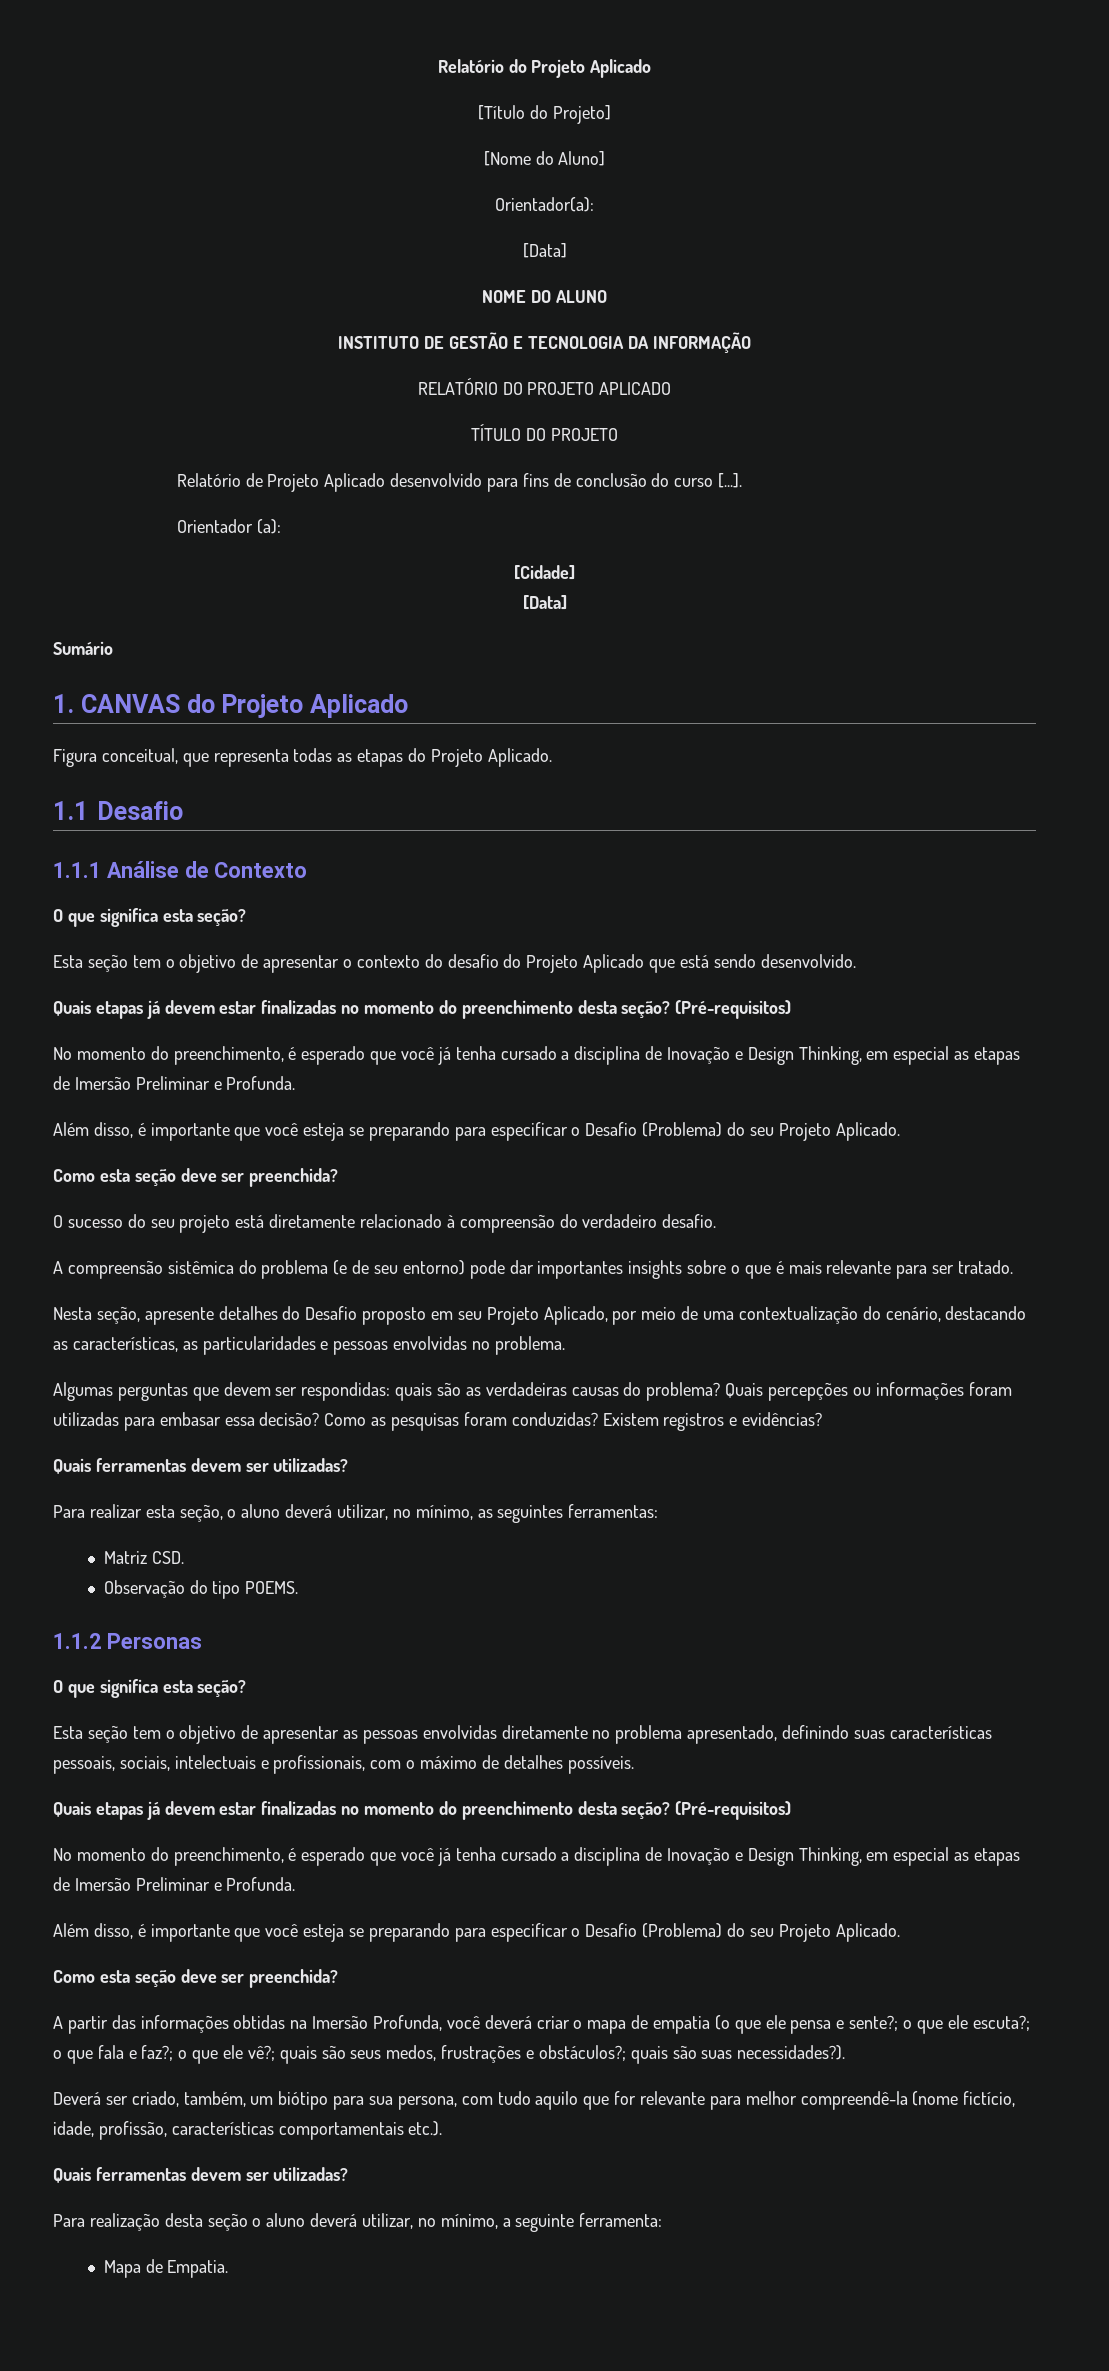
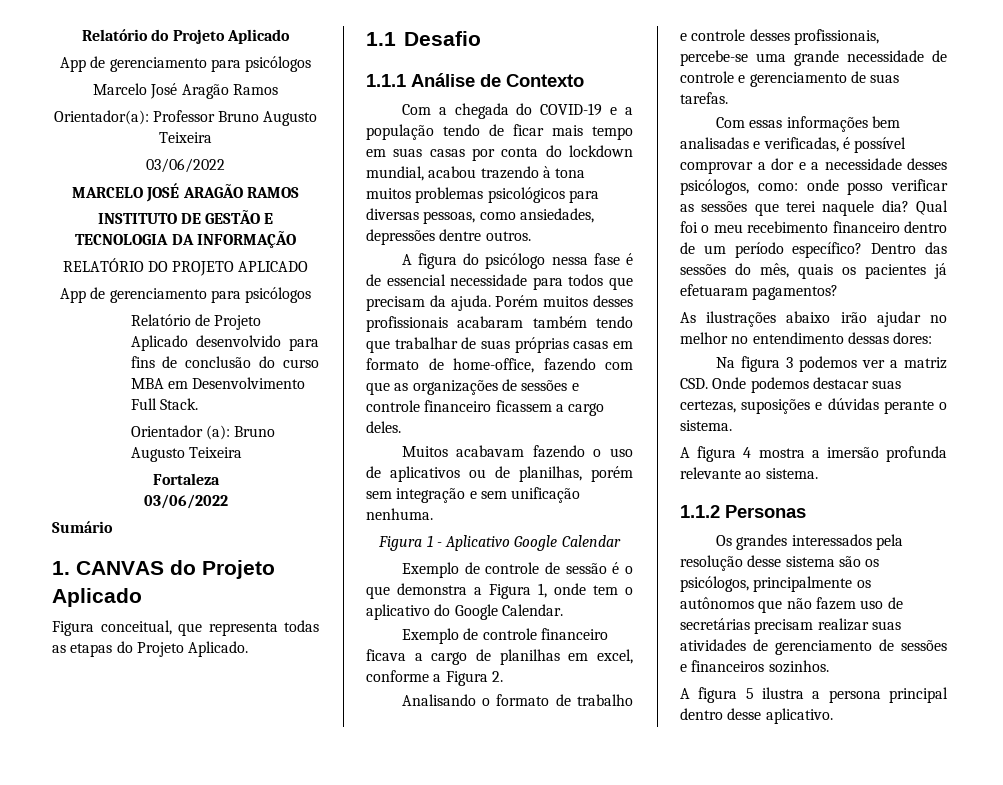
  Relatório do Projeto Aplicado
- [Título do Projeto]
- [Nome do Aluno]
- Orientador(a):
- [Data]
- NOME DO ALUNO
+ App de gerenciamento para psicólogos
+ Marcelo José Aragão Ramos
+ Orientador(a): Professor Bruno Augusto Teixeira
+ 03/06/2022
+ MARCELO JOSÉ ARAGÃO RAMOS
  RELATÓRIO DO PROJETO APLICADO
- TÍTULO DO PROJETO
+ App de gerenciamento para psicólogos
- Relatório de Projeto Aplicado desenvolvido para fins de conclusão do curso [...].
- Orientador (a):
- [Cidade]
- [Data]
+ Relatório de Projeto Aplicado desenvolvido para fins de conclusão do curso MBA em Desenvolvimento Full Stack.
+ Orientador (a): Bruno Augusto Teixeira
+ Fortaleza
+ 03/06/2022
  1.1.1 Análise de Contexto
- O que significa esta seção?
- Esta seção tem o objetivo de apresentar o contexto do desafio do Projeto Aplicado que está sendo desenvolvido.
- Quais etapas já devem estar finalizadas no momento do preenchimento desta seção? (Pré-requisitos)
- No momento do preenchimento, é esperado que você já tenha cursado a disciplina de Inovação e Design Thinking, em especial as etapas de Imersão Preliminar e Profunda.
- Além disso, é importante que você esteja se preparando para especificar o Desafio (Problema) do seu Projeto Aplicado.
- Como esta seção deve ser preenchida?
- O sucesso do seu projeto está diretamente relacionado à compreensão do verdadeiro desafio.
- A compreensão sistêmica do problema (e de seu entorno) pode dar importantes insights sobre o que é mais relevante para ser tratado.
- Nesta seção, apresente detalhes do Desafio proposto em seu Projeto Aplicado, por meio de uma contextualização do cenário, destacando as características, as particularidades e pessoas envolvidas no problema.
- Algumas perguntas que devem ser respondidas: quais são as verdadeiras causas do problema? Quais percepções ou informações foram utilizadas para embasar essa decisão? Como as pesquisas foram conduzidas? Existem registros e evidências?
- Quais ferramentas devem ser utilizadas?
- Para realizar esta seção, o aluno deverá utilizar, no mínimo, as seguintes ferramentas:
- Matriz CSD.
- Observação do tipo POEMS.
+ Com a chegada do COVID-19 e a população tendo de ficar mais tempo em suas casas por conta do lockdown mundial, acabou trazendo à tona muitos problemas psicológicos para diversas pessoas, como ansiedades, depressões dentre outros.
+ A figura do psicólogo nessa fase é de essencial necessidade para todos que precisam da ajuda. Porém muitos desses profissionais acabaram também tendo que trabalhar de suas próprias casas em formato de home-office, fazendo com que as organizações de sessões e controle financeiro ficassem a cargo deles.
+ Muitos acabavam fazendo o uso de aplicativos ou de planilhas, porém sem integração e sem unificação nenhuma.
+ Figura 1 - Aplicativo Google Calendar
+ Exemplo de controle de sessão é o que demonstra a Figura 1, onde tem o aplicativo do Google Calendar.
+ Exemplo de controle financeiro ficava a cargo de planilhas em excel, conforme a Figura 2.
+ Analisando o formato de trabalho e controle desses profissionais, percebe-se uma grande necessidade de controle e gerenciamento de suas tarefas.
+ Com essas informações bem analisadas e verificadas, é possível comprovar a dor e a necessidade desses psicólogos, como: onde posso verificar as sessões que terei naquele dia? Qual foi o meu recebimento financeiro dentro de um período específico? Dentro das sessões do mês, quais os pacientes já efetuaram pagamentos?
+ As ilustrações abaixo irão ajudar no melhor no entendimento dessas dores:
+ Na figura 3 podemos ver a matriz CSD. Onde podemos destacar suas certezas, suposições e dúvidas perante o sistema.
+ A figura 4 mostra a imersão profunda relevante ao sistema.
  1.1.2 Personas
- O que significa esta seção?
- Esta seção tem o objetivo de apresentar as pessoas envolvidas diretamente no problema apresentado, definindo suas características pessoais, sociais, intelectuais e profissionais, com o máximo de detalhes possíveis.
- Quais etapas já devem estar finalizadas no momento do preenchimento desta seção? (Pré-requisitos)
- No momento do preenchimento, é esperado que você já tenha cursado a disciplina de Inovação e Design Thinking, em especial as etapas de Imersão Preliminar e Profunda.
- Além disso, é importante que você esteja se preparando para especificar o Desafio (Problema) do seu Projeto Aplicado.
- Como esta seção deve ser preenchida?
- A partir das informações obtidas na Imersão Profunda, você deverá criar o mapa de empatia (o que ele pensa e sente?; o que ele escuta?; o que fala e faz?; o que ele vê?; quais são seus medos, frustrações e obstáculos?; quais são suas necessidades?).
- Deverá ser criado, também, um biótipo para sua persona, com tudo aquilo que for relevante para melhor compreendê-la (nome fictício, idade, profissão, características comportamentais etc.).
- Quais ferramentas devem ser utilizadas?
- Para realização desta seção o aluno deverá utilizar, no mínimo, a seguinte ferramenta:
- Mapa de Empatia.
+ Os grandes interessados pela resolução desse sistema são os psicólogos, principalmente os autônomos que não fazem uso de secretárias precisam realizar suas atividades de gerenciamento de sessões e financeiros sozinhos.
+ A figura 5 ilustra a persona principal dentro desse aplicativo.

